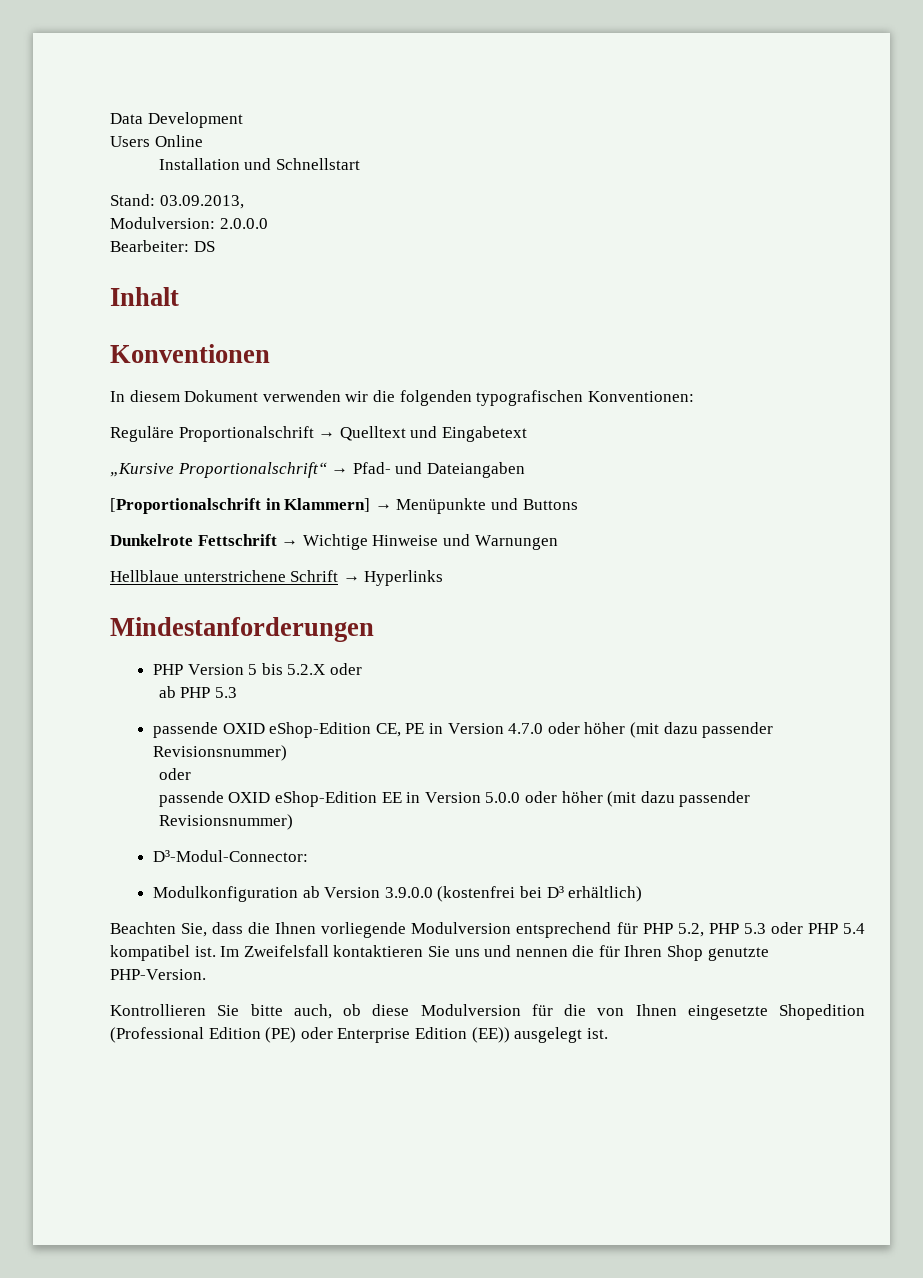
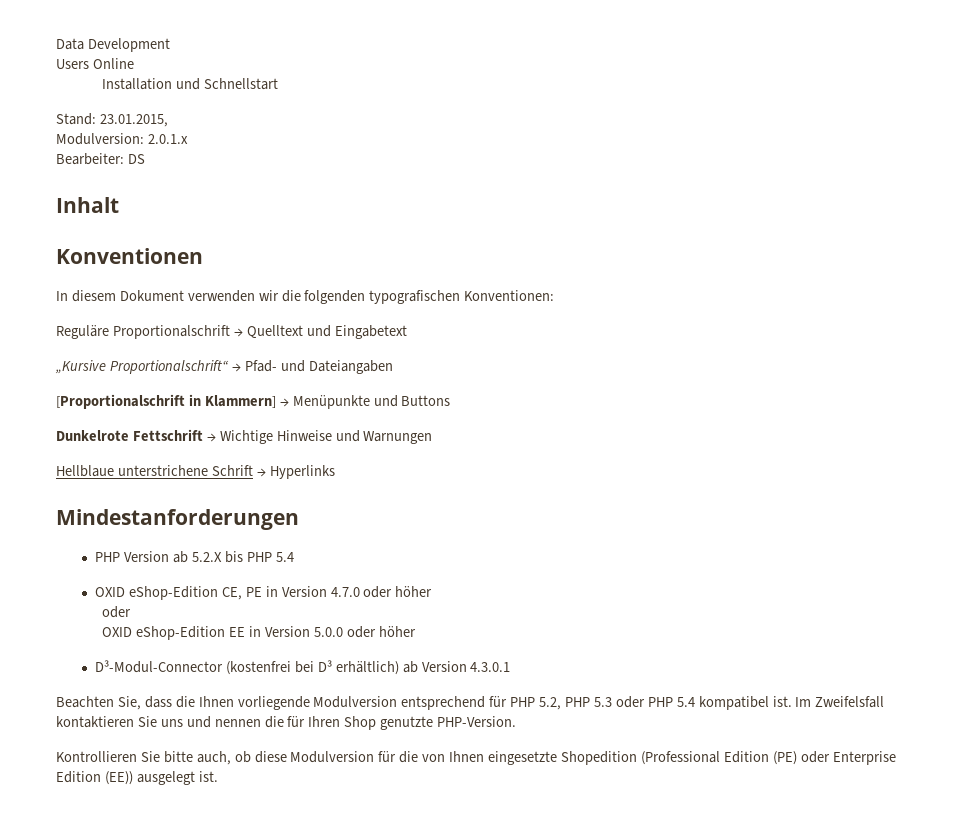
- Stand: 03.09.2013,
+ Stand: 23.01.2015,
- Modulversion: 2.0.0.0
+ Modulversion: 2.0.1.x
- PHP Version 5 bis 5.2.X oder
- ab PHP 5.3
- passende OXID eShop-Edition CE, PE in Version 4.7.0 oder höher (mit dazu passender Revisionsnummer)
+ PHP Version ab 5.2.X bis PHP 5.4
+ OXID eShop-Edition CE, PE in Version 4.7.0 oder höher
  oder
- passende OXID eShop-Edition EE in Version 5.0.0 oder höher (mit dazu passender Revisionsnummer)
- D³-Modul-Connector:
- Modulkonfiguration ab Version 3.9.0.0 (kostenfrei bei D³ erhältlich)
+ OXID eShop-Edition EE in Version 5.0.0 oder höher
+ D³-Modul-Connector (kostenfrei bei D³ erhältlich) ab Version 4.3.0.1

